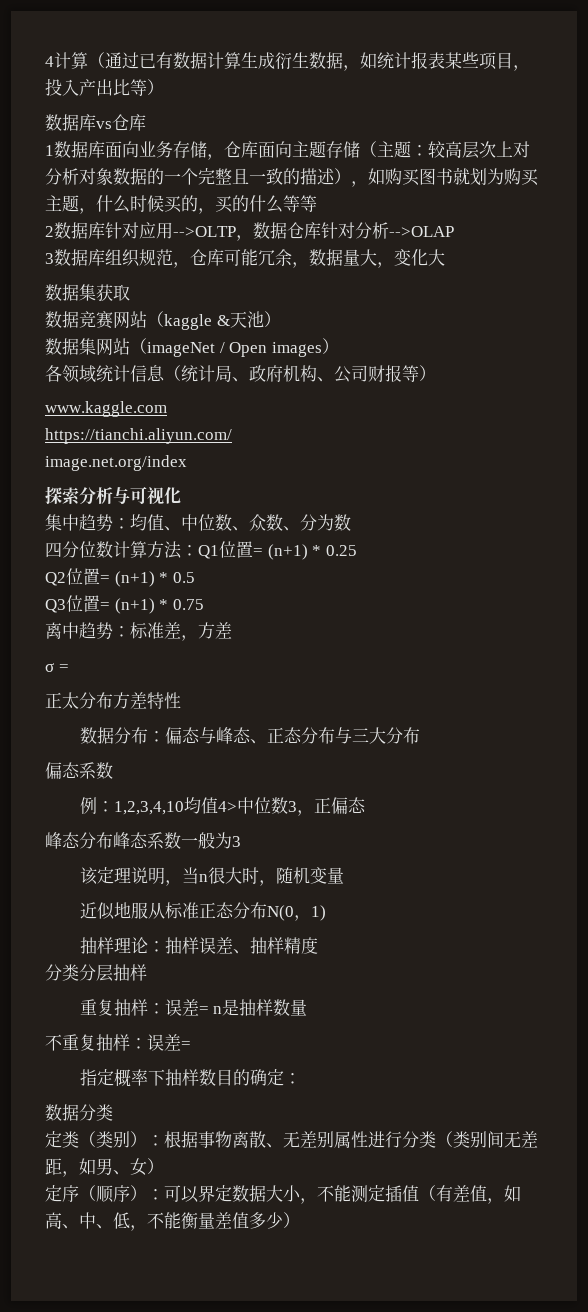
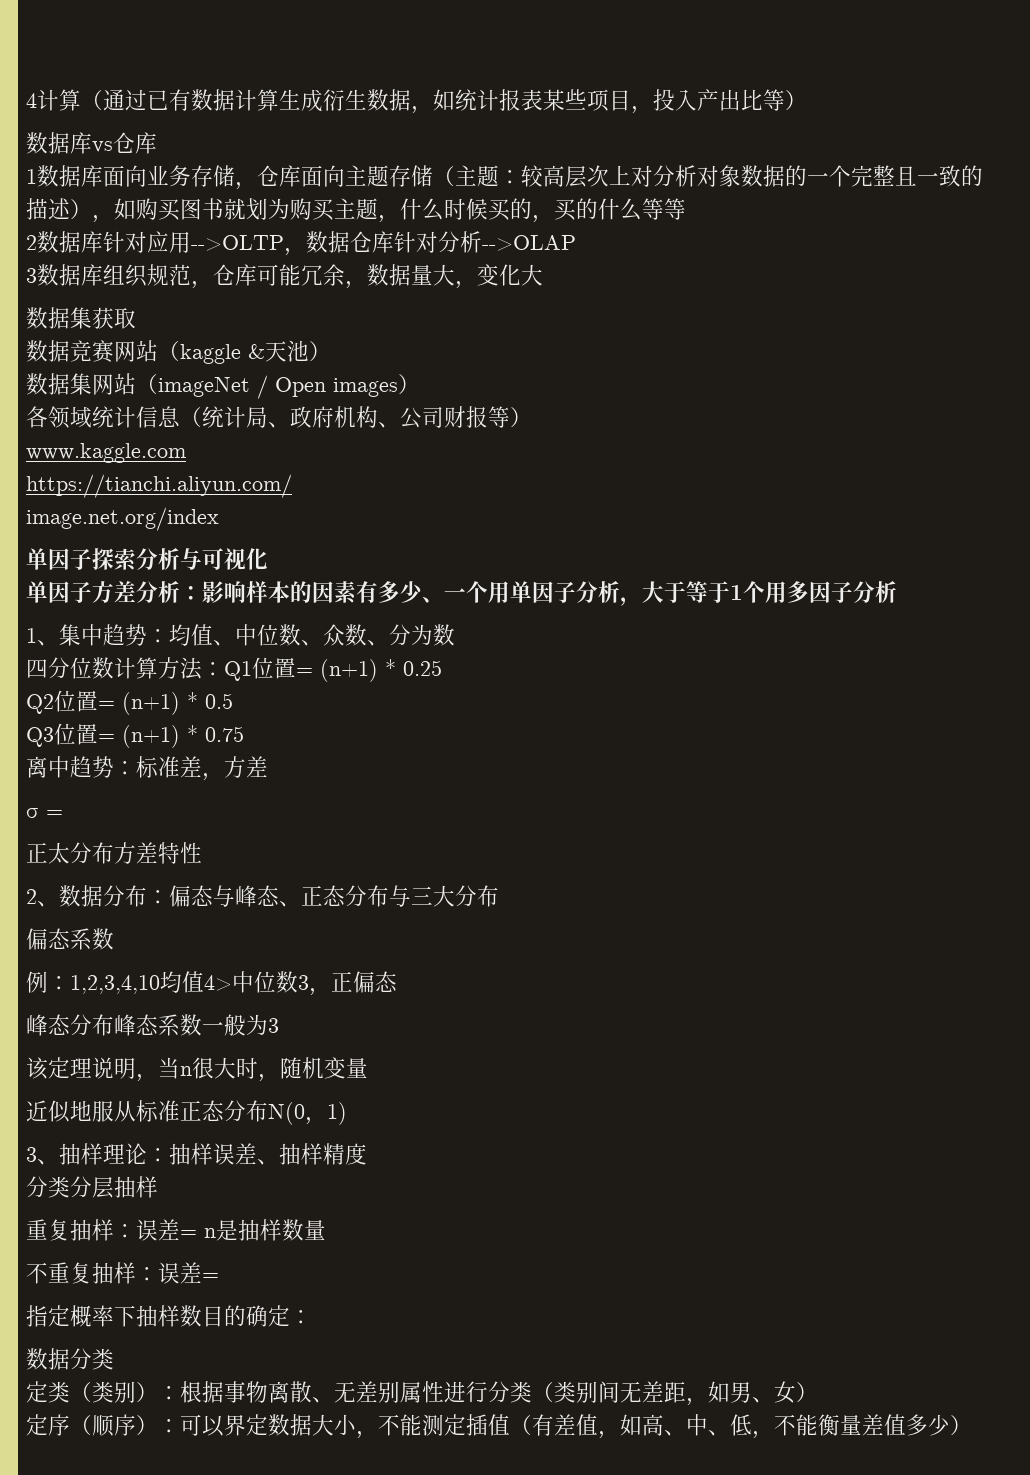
- 探索分析与可视化
+ 单因子探索分析与可视化
- 集中趋势：均值、中位数、众数、分为数
+ 单因子方差分析：影响样本的因素有多少、一个用单因子分析，大于等于1个用多因子分析
+ 1、集中趋势：均值、中位数、众数、分为数
- 数据分布：偏态与峰态、正态分布与三大分布
+ 2、数据分布：偏态与峰态、正态分布与三大分布
- 抽样理论：抽样误差、抽样精度
+ 3、抽样理论：抽样误差、抽样精度

